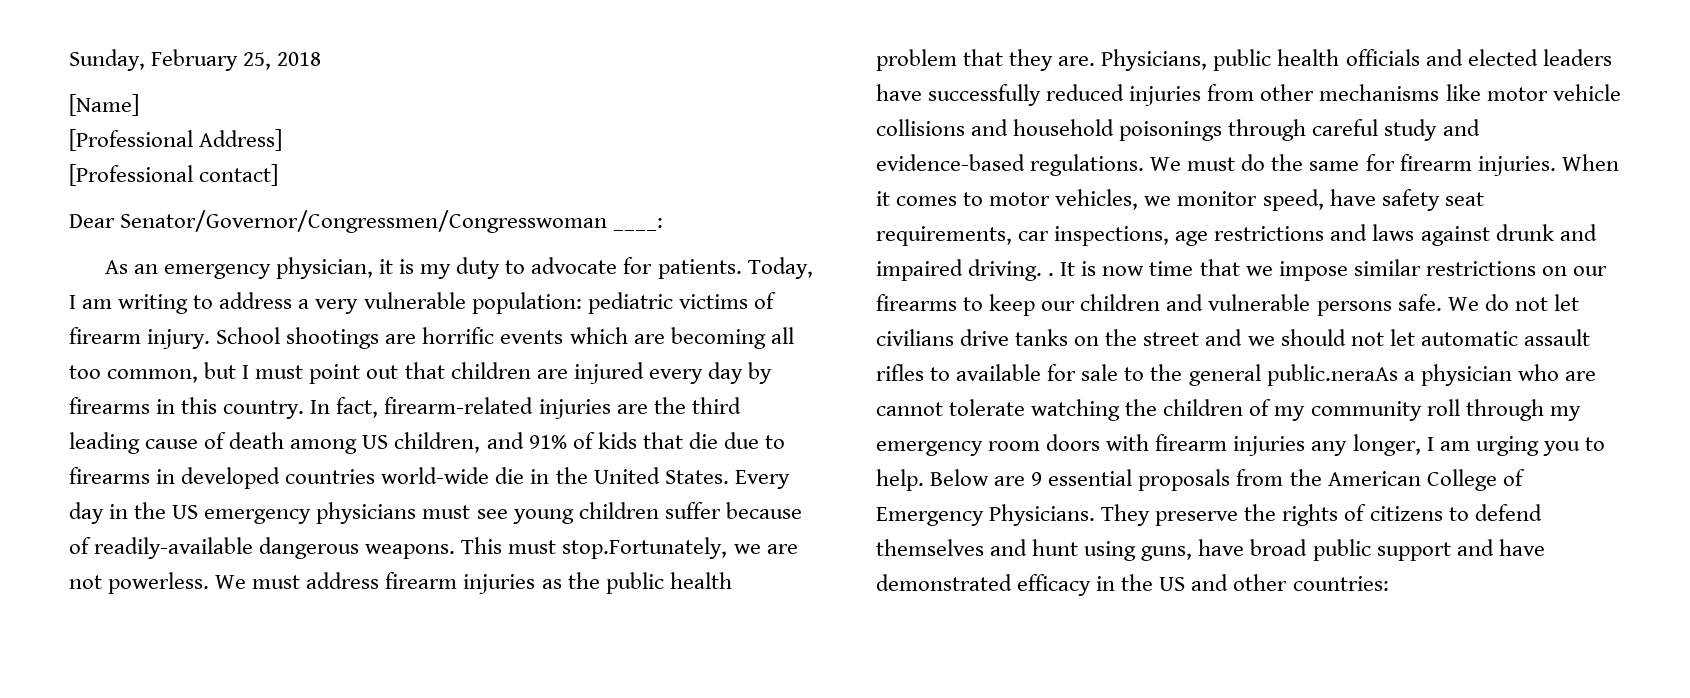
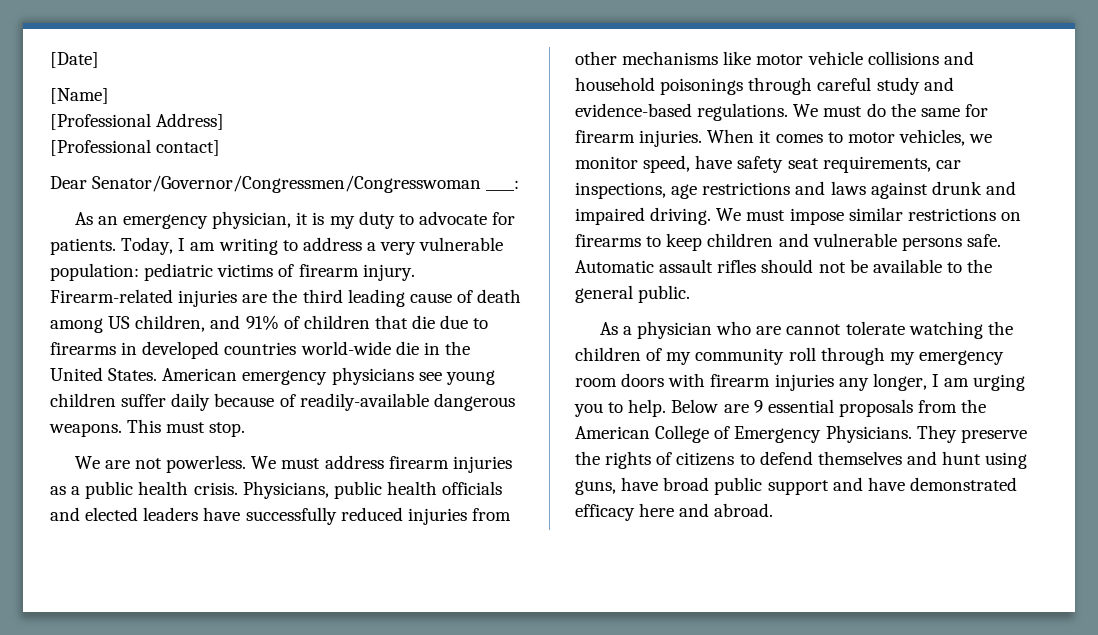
- Sunday, February 25, 2018
+ [Date]
- School shootings are horrific events which are becoming all too common, but I must point out that children are injured every day by firearms in this country. In fact, firearm-related injuries are the third leading cause of death among US children, and 91% of kids that die due to firearms in developed countries world-wide die in the United States.
+ Firearm-related injuries are the third leading cause of death among US children, and 91% of children that die due to firearms in developed countries world-wide die in the United States.
- Every day in the US emergency physicians must see young children suffer because of readily-available dangerous weapons.
+ American emergency physicians see young children suffer daily because of readily-available dangerous weapons.
- This must stop.Fortunately, we are not powerless.
+ This must stop.
+ We are not powerless.
- We must address firearm injuries as the public health problem that they are.
+ We must address firearm injuries as a public health crisis.
- When it comes to motor vehicles, we monitor speed, have safety seat requirements, car inspections, age restrictions and laws against drunk and impaired driving. . It is now time that we impose similar restrictions on our firearms to keep our children and vulnerable persons safe.
+ When it comes to motor vehicles, we monitor speed, have safety seat requirements, car inspections, age restrictions and laws against drunk and impaired driving. We must impose similar restrictions on firearms to keep children and vulnerable persons safe.
- We do not let civilians drive tanks on the street and we should not let automatic assault rifles to available for sale to the general public.neraAs a physician who are cannot tolerate watching the children of my community roll through my emergency room doors with firearm injuries any longer, I am urging you to help.
+ Automatic assault rifles should not be available to the general public.
+ As a physician who are cannot tolerate watching the children of my community roll through my emergency room doors with firearm injuries any longer, I am urging you to help.
- They preserve the rights of citizens to defend themselves and hunt using guns, have broad public support and have demonstrated efficacy in the US and other countries:
+ They preserve the rights of citizens to defend themselves and hunt using guns, have broad public support and have demonstrated efficacy here and abroad.

